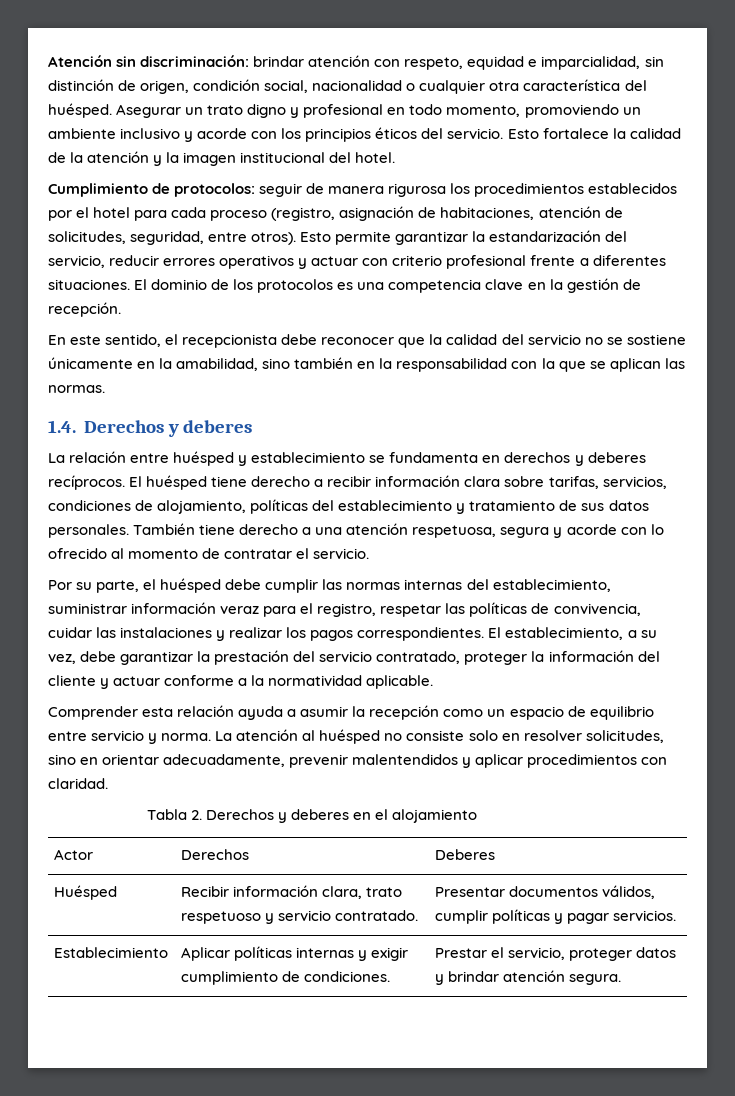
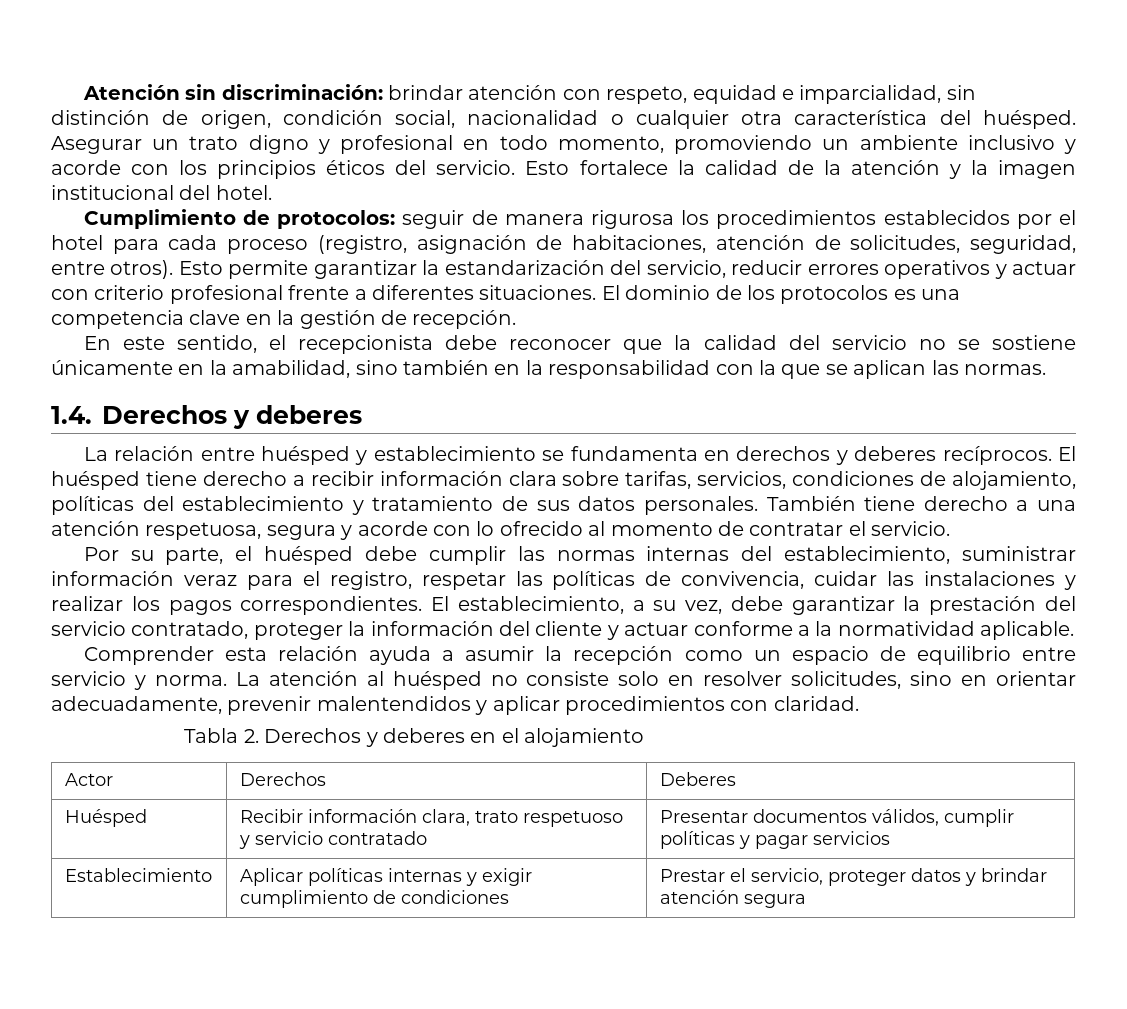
- Huésped | Recibir información clara, trato respetuoso y servicio contratado. | Presentar documentos válidos, cumplir políticas y pagar servicios.
+ Huésped | Recibir información clara, trato respetuoso y servicio contratado | Presentar documentos válidos, cumplir políticas y pagar servicios
- Establecimiento | Aplicar políticas internas y exigir cumplimiento de condiciones. | Prestar el servicio, proteger datos y brindar atención segura.
+ Establecimiento | Aplicar políticas internas y exigir cumplimiento de condiciones | Prestar el servicio, proteger datos y brindar atención segura

